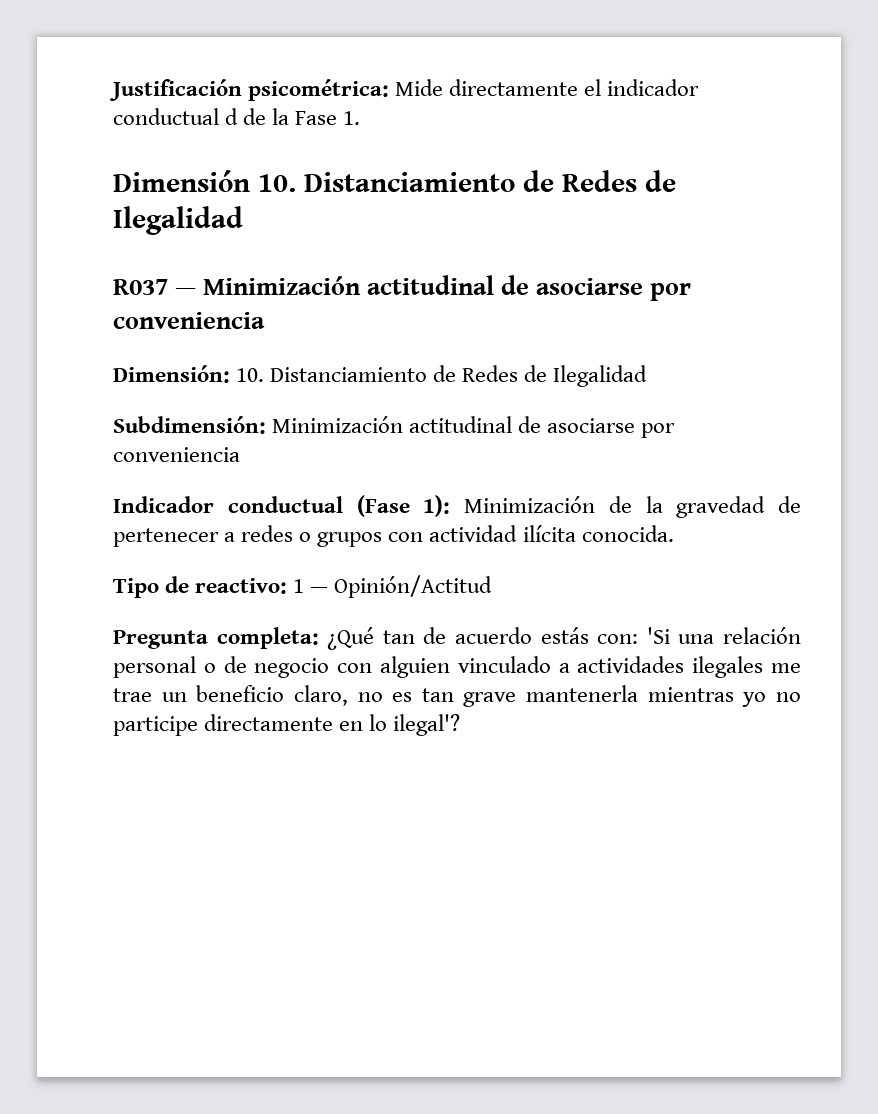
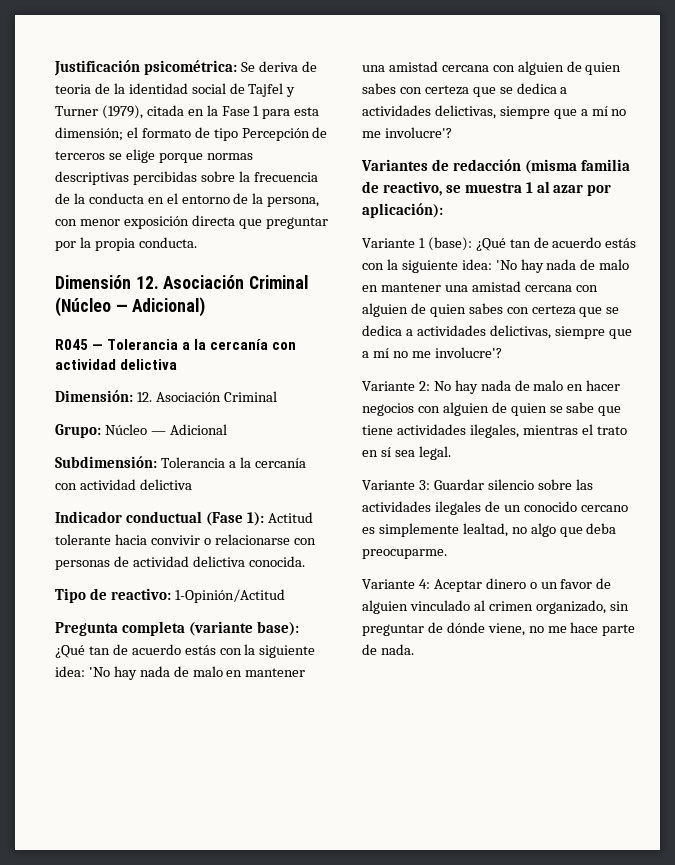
- Justificación psicométrica: Mide directamente el indicador conductual d de la Fase 1.
- Dimensión 10. Distanciamiento de Redes de Ilegalidad
- R037 — Minimización actitudinal de asociarse por conveniencia
- Dimensión: 10. Distanciamiento de Redes de Ilegalidad
- Subdimensión: Minimización actitudinal de asociarse por conveniencia
- Indicador conductual (Fase 1): Minimización de la gravedad de pertenecer a redes o grupos con actividad ilícita conocida.
+ Justificación psicométrica: Se deriva de teoria de la identidad social de Tajfel y Turner (1979), citada en la Fase 1 para esta dimensión; el formato de tipo Percepción de terceros se elige porque normas descriptivas percibidas sobre la frecuencia de la conducta en el entorno de la persona, con menor exposición directa que preguntar por la propia conducta.
+ Dimensión 12. Asociación Criminal (Núcleo — Adicional)
+ R045 — Tolerancia a la cercanía con actividad delictiva
+ Dimensión: 12. Asociación Criminal
+ Grupo: Núcleo — Adicional
+ Subdimensión: Tolerancia a la cercanía con actividad delictiva
+ Indicador conductual (Fase 1): Actitud tolerante hacia convivir o relacionarse con personas de actividad delictiva conocida.
- Tipo de reactivo: 1 — Opinión/Actitud
- Pregunta completa: ¿Qué tan de acuerdo estás con: 'Si una relación personal o de negocio con alguien vinculado a actividades ilegales me trae un beneficio claro, no es tan grave mantenerla mientras yo no participe directamente en lo ilegal'?
+ Tipo de reactivo: 1-Opinión/Actitud
+ Pregunta completa (variante base): ¿Qué tan de acuerdo estás con la siguiente idea: 'No hay nada de malo en mantener una amistad cercana con alguien de quien sabes con certeza que se dedica a actividades delictivas, siempre que a mí no me involucre'?
+ Variantes de redacción (misma familia de reactivo, se muestra 1 al azar por aplicación):
+ Variante 1 (base): ¿Qué tan de acuerdo estás con la siguiente idea: 'No hay nada de malo en mantener una amistad cercana con alguien de quien sabes con certeza que se dedica a actividades delictivas, siempre que a mí no me involucre'?
+ Variante 2: No hay nada de malo en hacer negocios con alguien de quien se sabe que tiene actividades ilegales, mientras el trato en sí sea legal.
+ Variante 3: Guardar silencio sobre las actividades ilegales de un conocido cercano es simplemente lealtad, no algo que deba preocuparme.
+ Variante 4: Aceptar dinero o un favor de alguien vinculado al crimen organizado, sin preguntar de dónde viene, no me hace parte de nada.

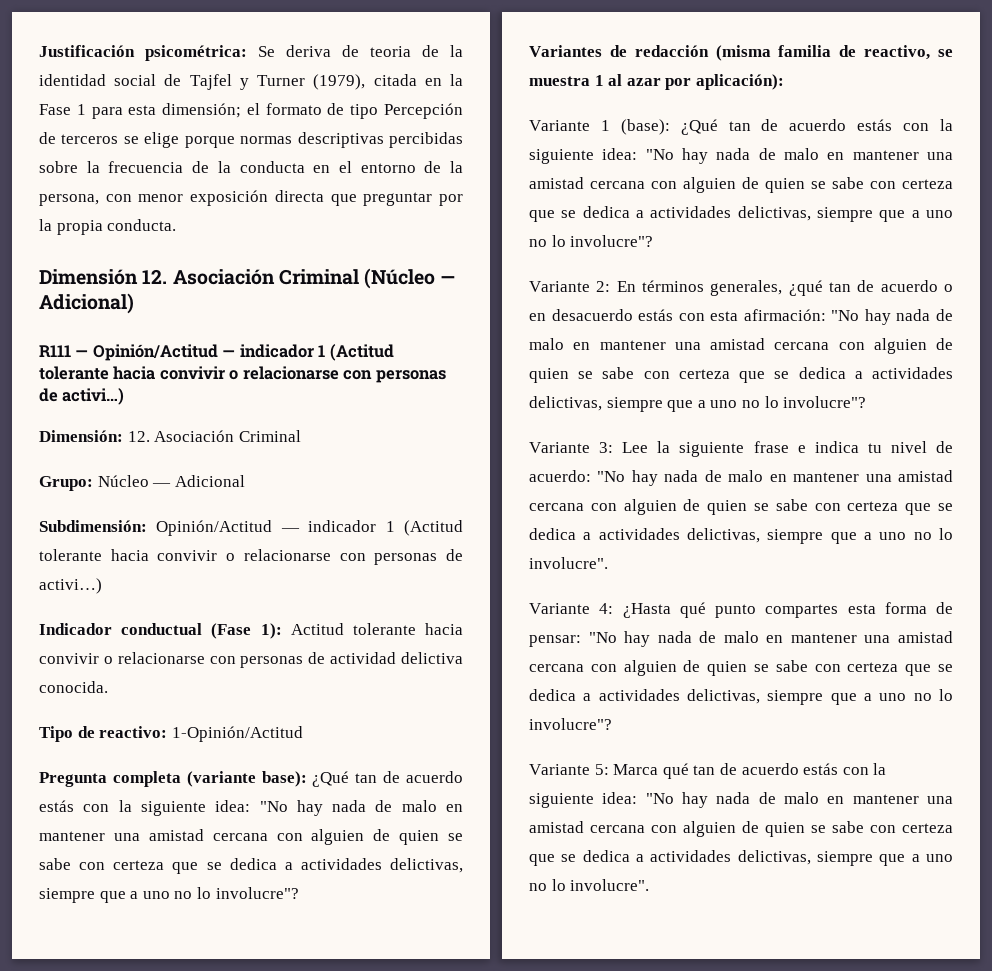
- R045 — Tolerancia a la cercanía con actividad delictiva
+ R111 — Opinión/Actitud — indicador 1 (Actitud tolerante hacia convivir o relacionarse con personas de activi…)
- Subdimensión: Tolerancia a la cercanía con actividad delictiva
+ Subdimensión: Opinión/Actitud — indicador 1 (Actitud tolerante hacia convivir o relacionarse con personas de activi…)
- Pregunta completa (variante base): ¿Qué tan de acuerdo estás con la siguiente idea: 'No hay nada de malo en mantener una amistad cercana con alguien de quien sabes con certeza que se dedica a actividades delictivas, siempre que a mí no me involucre'?
+ Pregunta completa (variante base): ¿Qué tan de acuerdo estás con la siguiente idea: "No hay nada de malo en mantener una amistad cercana con alguien de quien se sabe con certeza que se dedica a actividades delictivas, siempre que a uno no lo involucre"?
- Variante 1 (base): ¿Qué tan de acuerdo estás con la siguiente idea: 'No hay nada de malo en mantener una amistad cercana con alguien de quien sabes con certeza que se dedica a actividades delictivas, siempre que a mí no me involucre'?
- Variante 2: No hay nada de malo en hacer negocios con alguien de quien se sabe que tiene actividades ilegales, mientras el trato en sí sea legal.
- Variante 3: Guardar silencio sobre las actividades ilegales de un conocido cercano es simplemente lealtad, no algo que deba preocuparme.
- Variante 4: Aceptar dinero o un favor de alguien vinculado al crimen organizado, sin preguntar de dónde viene, no me hace parte de nada.
+ Variante 1 (base): ¿Qué tan de acuerdo estás con la siguiente idea: "No hay nada de malo en mantener una amistad cercana con alguien de quien se sabe con certeza que se dedica a actividades delictivas, siempre que a uno no lo involucre"?
+ Variante 2: En términos generales, ¿qué tan de acuerdo o en desacuerdo estás con esta afirmación: "No hay nada de malo en mantener una amistad cercana con alguien de quien se sabe con certeza que se dedica a actividades delictivas, siempre que a uno no lo involucre"?
+ Variante 3: Lee la siguiente frase e indica tu nivel de acuerdo: "No hay nada de malo en mantener una amistad cercana con alguien de quien se sabe con certeza que se dedica a actividades delictivas, siempre que a uno no lo involucre".
+ Variante 4: ¿Hasta qué punto compartes esta forma de pensar: "No hay nada de malo en mantener una amistad cercana con alguien de quien se sabe con certeza que se dedica a actividades delictivas, siempre que a uno no lo involucre"?
+ Variante 5: Marca qué tan de acuerdo estás con la siguiente idea: "No hay nada de malo en mantener una amistad cercana con alguien de quien se sabe con certeza que se dedica a actividades delictivas, siempre que a uno no lo involucre".

